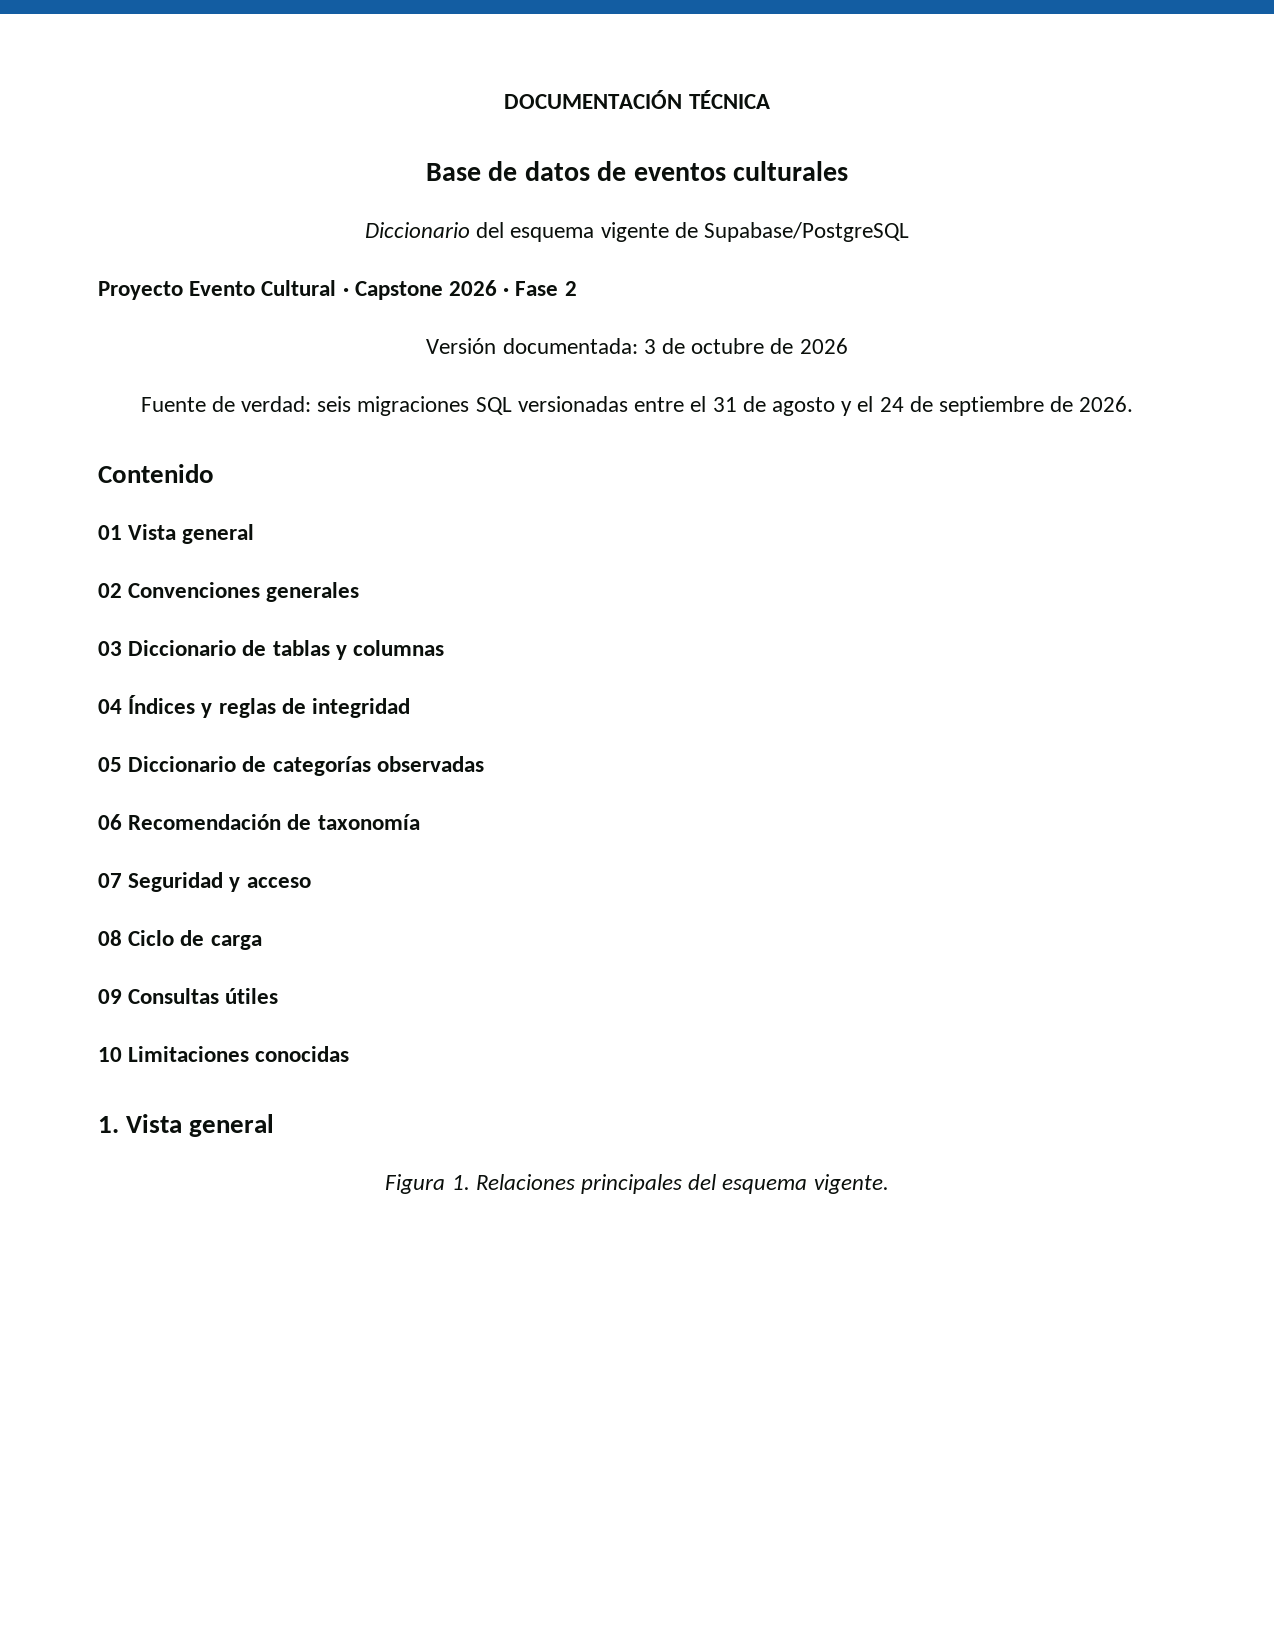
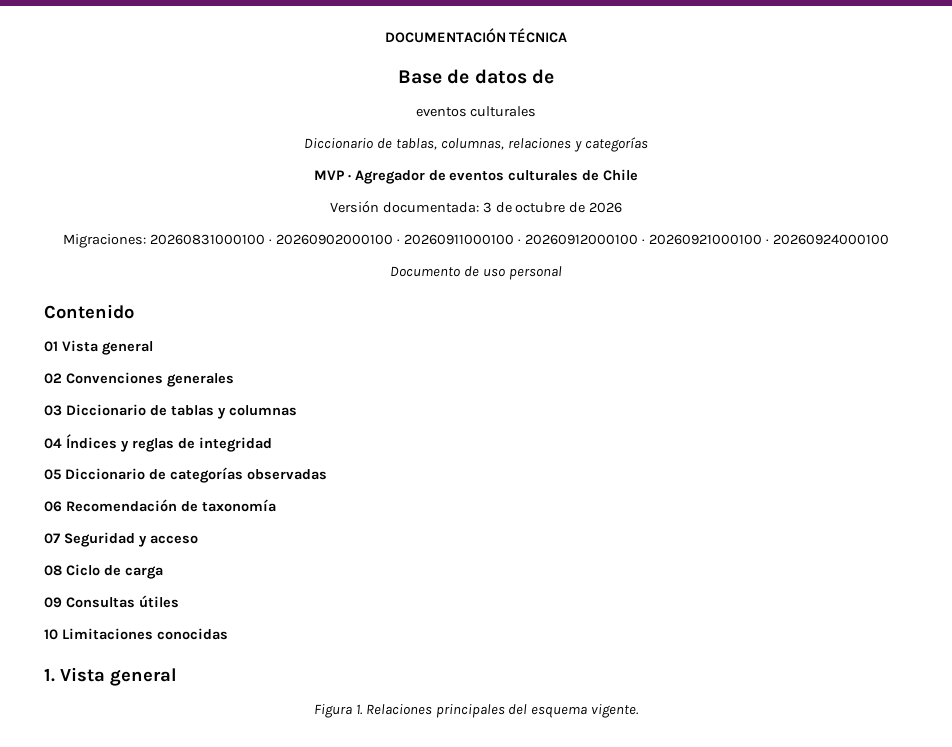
- Base de datos de eventos culturales
+ Base de datos de
+ eventos culturales
- Diccionario del esquema vigente de Supabase/PostgreSQL
- Proyecto Evento Cultural · Capstone 2026 · Fase 2
+ Diccionario de tablas, columnas, relaciones y categorías
+ MVP · Agregador de eventos culturales de Chile
- Fuente de verdad: seis migraciones SQL versionadas entre el 31 de agosto y el 24 de septiembre de 2026.
+ Migraciones: 20260831000100 · 20260902000100 · 20260911000100 · 20260912000100 · 20260921000100 · 20260924000100
+ Documento de uso personal

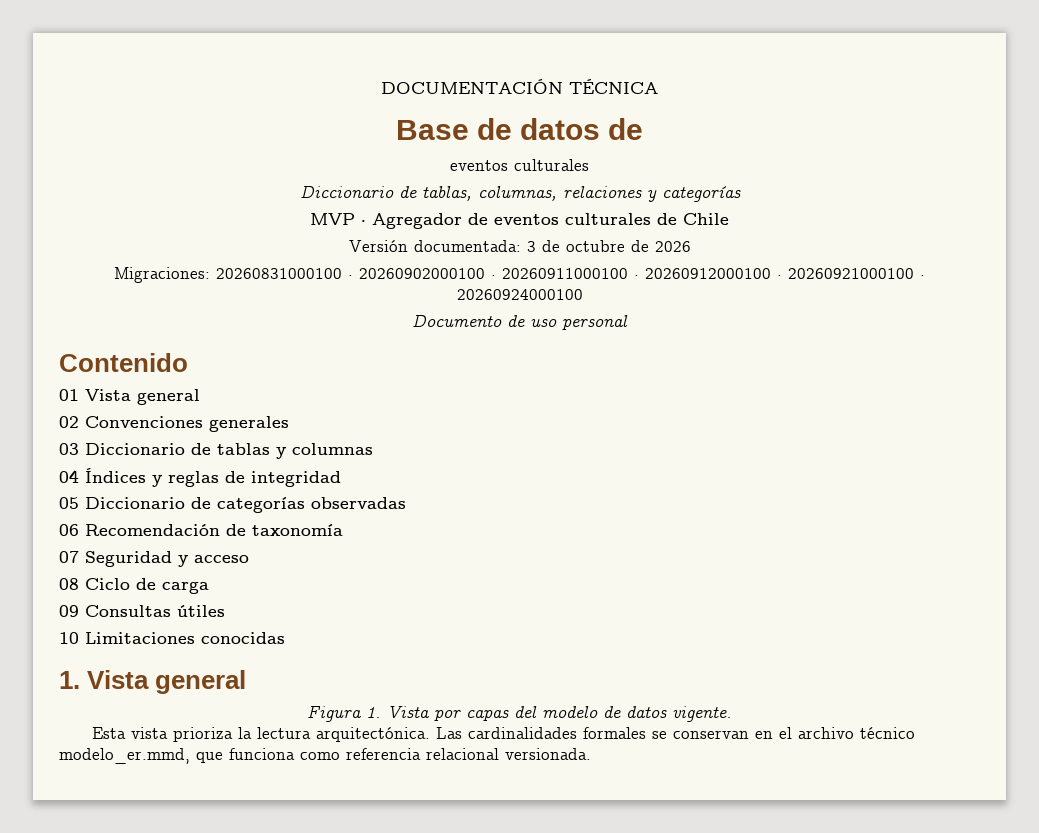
- Figura 1. Relaciones principales del esquema vigente.
+ Figura 1. Vista por capas del modelo de datos vigente.
+ Esta vista prioriza la lectura arquitectónica. Las cardinalidades formales se conservan en el archivo técnico modelo_er.mmd, que funciona como referencia relacional versionada.

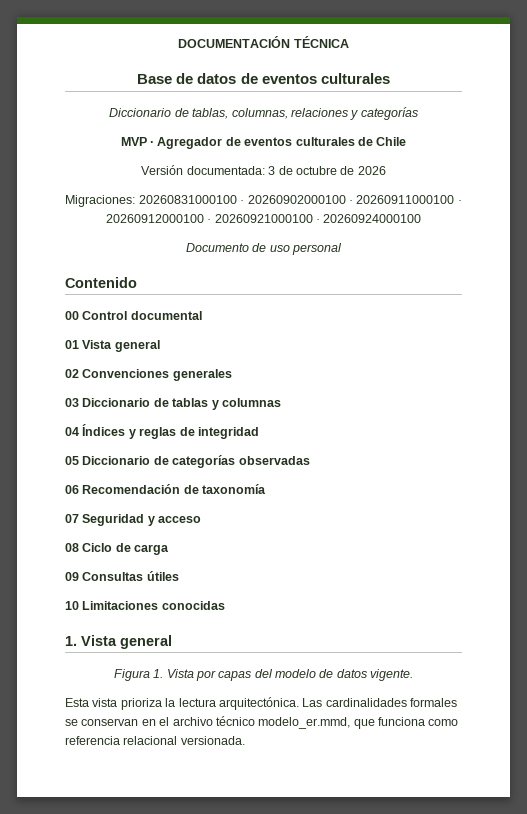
- Base de datos de
- eventos culturales
+ Base de datos de eventos culturales
+ 00 Control documental

